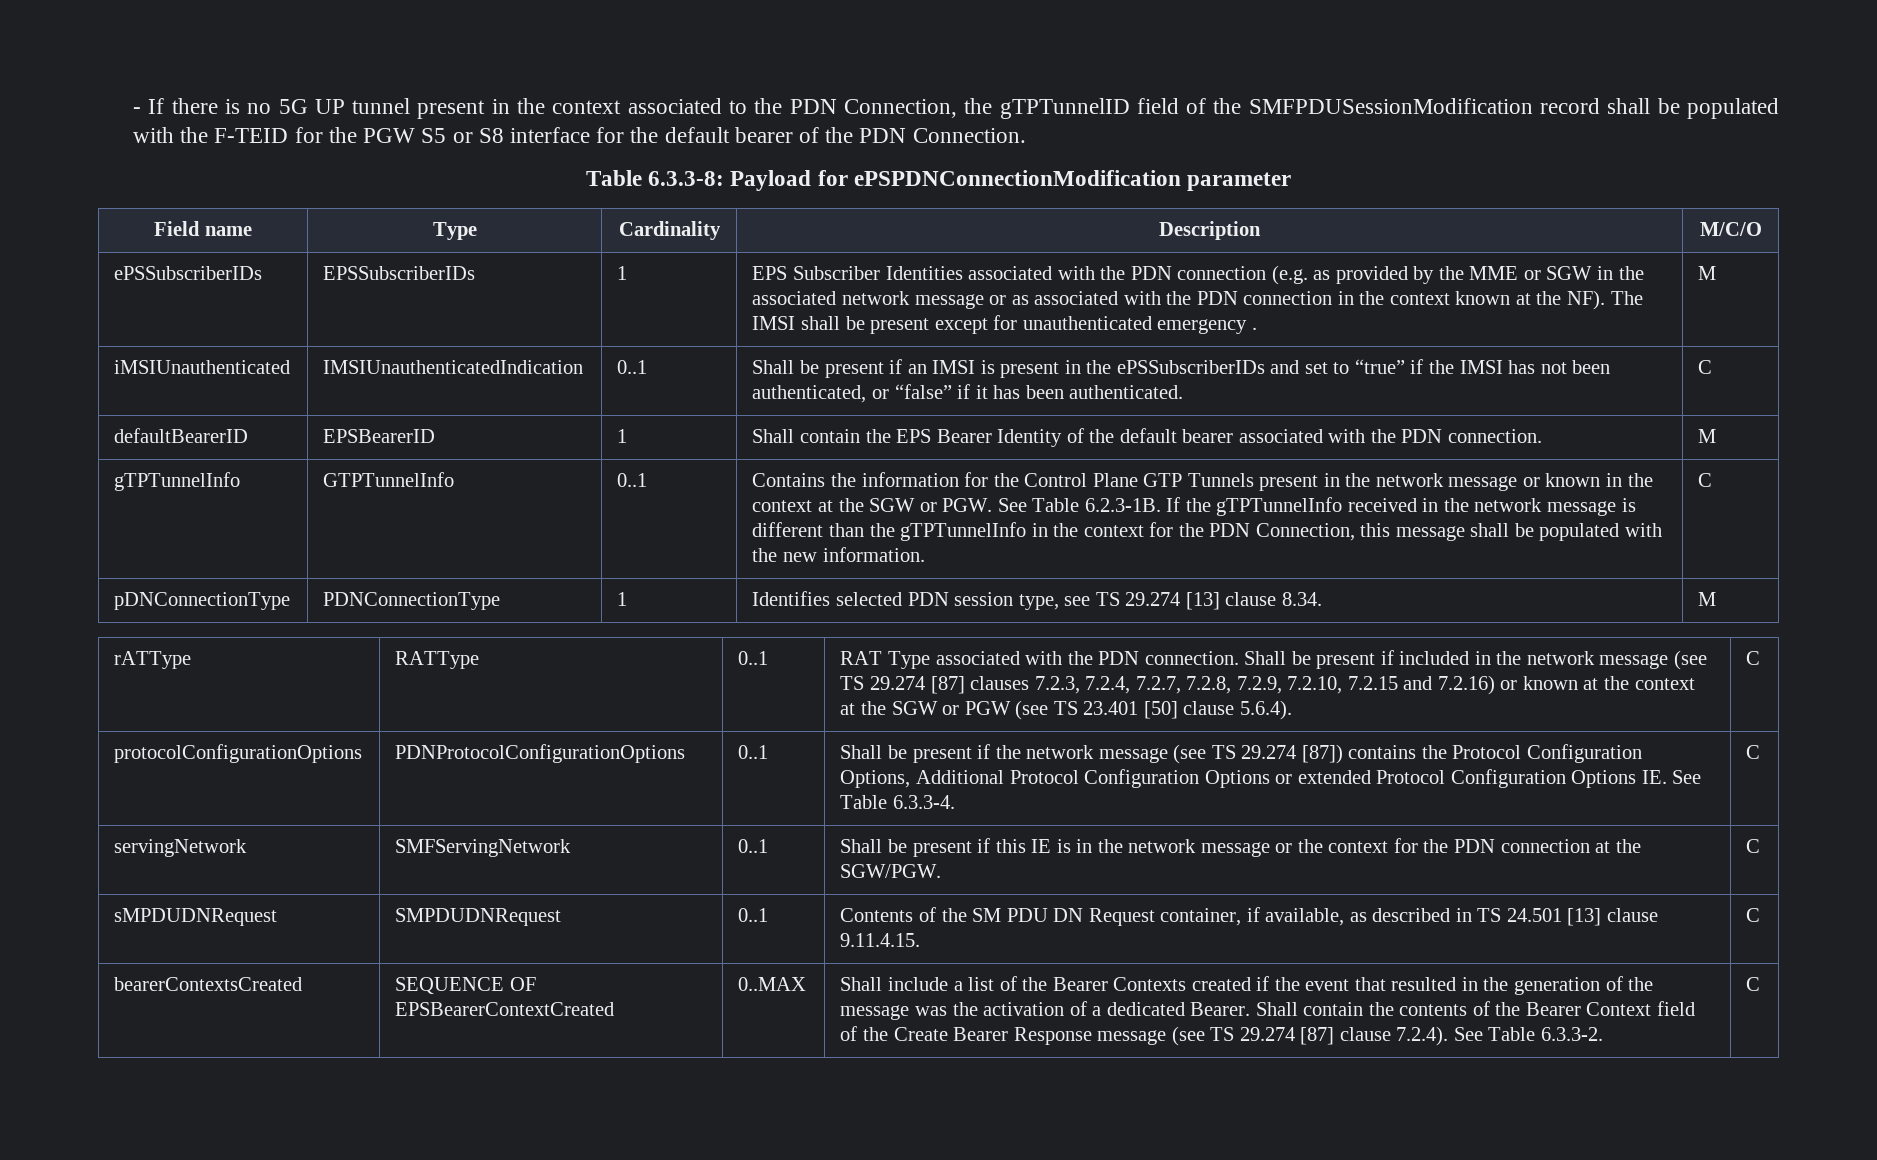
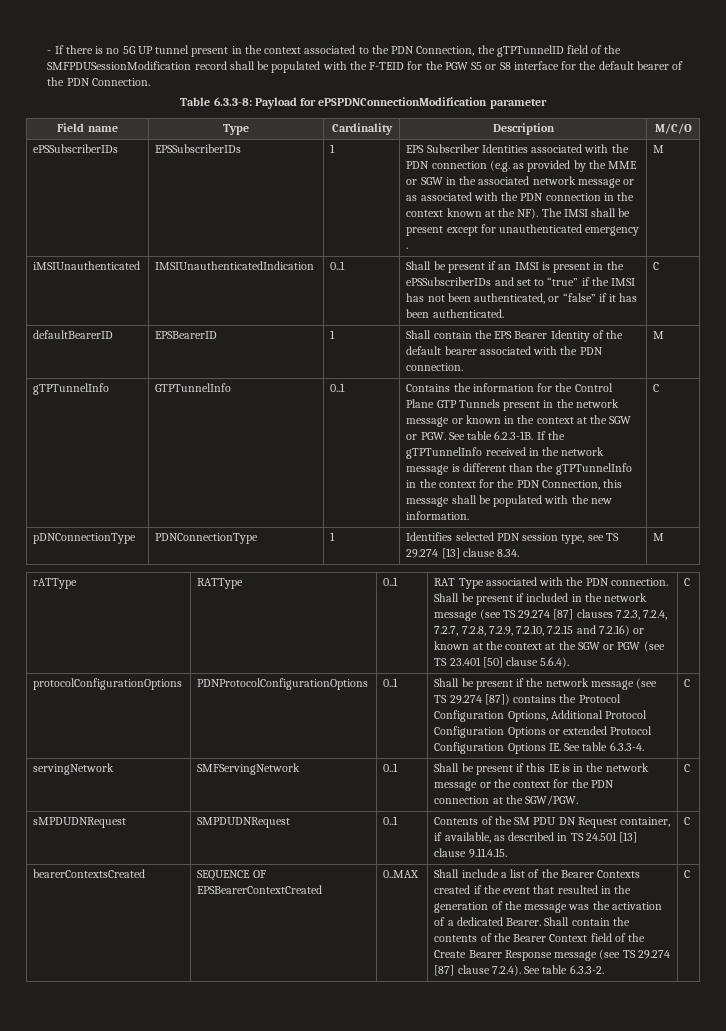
- Contains the information for the Control Plane GTP Tunnels present in the network message or known in the context at the SGW or PGW. See Table 6.2.3-1B. If the gTPTunnelInfo received in the network message is different than the gTPTunnelInfo in the context for the PDN Connection, this message shall be populated with the new information.
+ Contains the information for the Control Plane GTP Tunnels present in the network message or known in the context at the SGW or PGW. See table 6.2.3-1B. If the gTPTunnelInfo received in the network message is different than the gTPTunnelInfo in the context for the PDN Connection, this message shall be populated with the new information.
- protocolConfigurationOptions | PDNProtocolConfigurationOptions | 0..1 | Shall be present if the network message (see TS 29.274 [87]) contains the Protocol Configuration Options, Additional Protocol Configuration Options or extended Protocol Configuration Options IE. See Table 6.3.3-4. | C
+ protocolConfigurationOptions | PDNProtocolConfigurationOptions | 0..1 | Shall be present if the network message (see TS 29.274 [87]) contains the Protocol Configuration Options, Additional Protocol Configuration Options or extended Protocol Configuration Options IE. See table 6.3.3-4. | C
- Shall contain the contents of the Bearer Context field of the Create Bearer Response message (see TS 29.274 [87] clause 7.2.4). See Table 6.3.3-2.
+ Shall contain the contents of the Bearer Context field of the Create Bearer Response message (see TS 29.274 [87] clause 7.2.4). See table 6.3.3-2.

